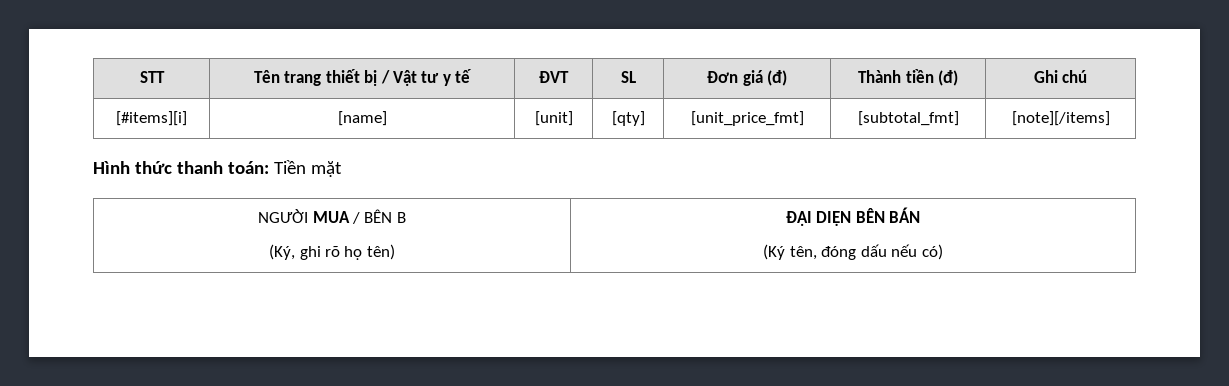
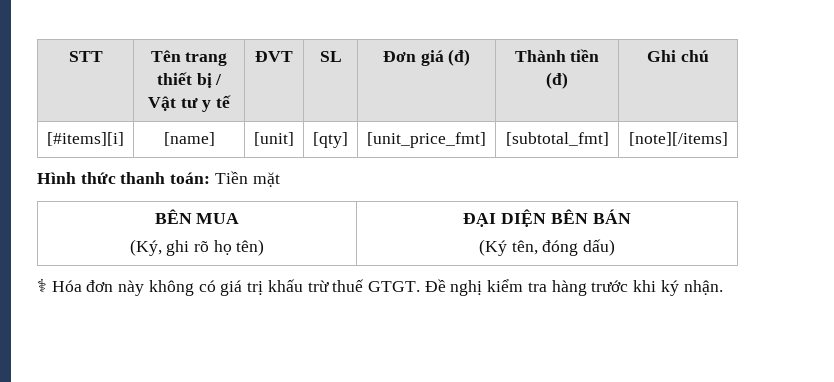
- NGƯỜI MUA / BÊN B
+ BÊN MUA
  (Ký, ghi rõ họ tên) | ĐẠI DIỆN BÊN BÁN
- (Ký tên, đóng dấu nếu có)
+ (Ký tên, đóng dấu)
+ ⚕ Hóa đơn này không có giá trị khấu trừ thuế GTGT. Đề nghị kiểm tra hàng trước khi ký nhận.

